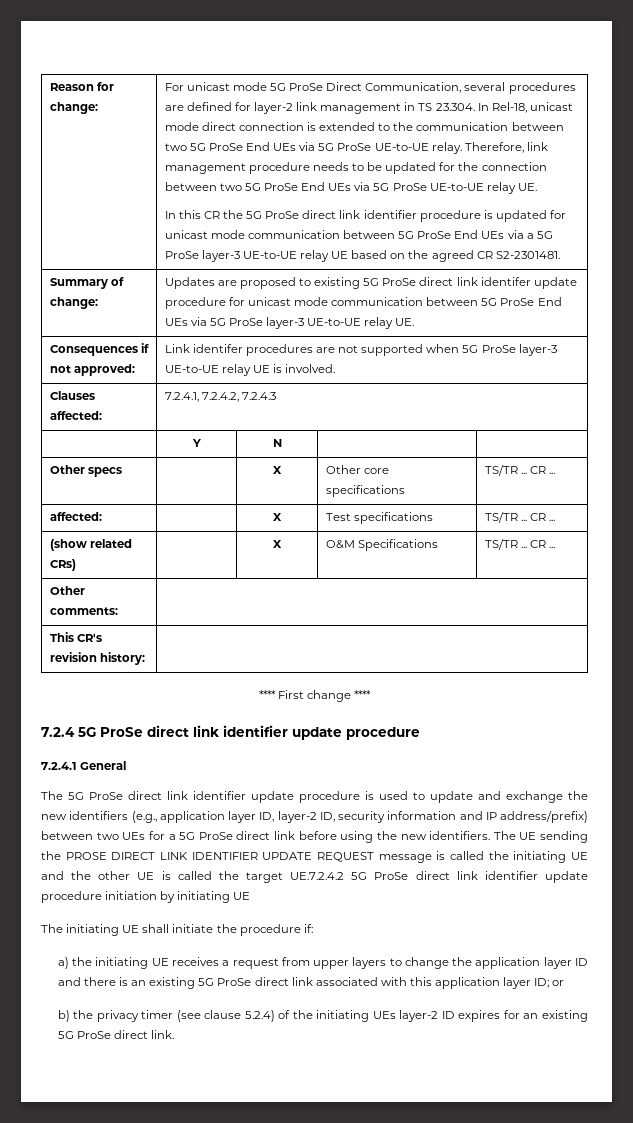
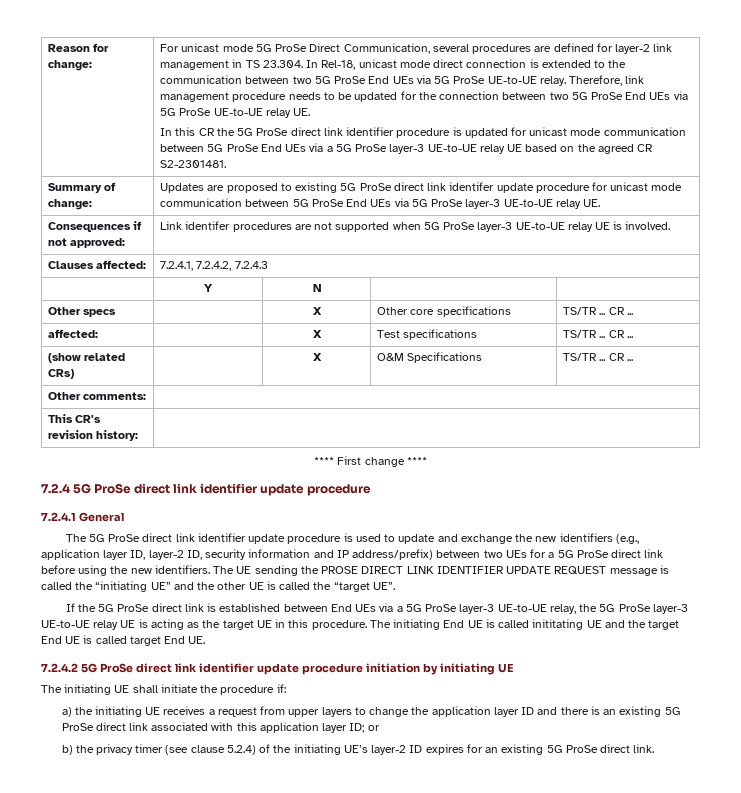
- The UE sending the PROSE DIRECT LINK IDENTIFIER UPDATE REQUEST message is called the initiating UE and the other UE is called the target UE.7.2.4.2 5G ProSe direct link identifier update procedure initiation by initiating UE
+ The UE sending the PROSE DIRECT LINK IDENTIFIER UPDATE REQUEST message is called the “initiating UE” and the other UE is called the “target UE”.
+ If the 5G ProSe direct link is established between End UEs via a 5G ProSe layer-3 UE-to-UE relay, the 5G ProSe layer-3 UE-to-UE relay UE is acting as the target UE in this procedure. The initiating End UE is called inititating UE and the target End UE is called target End UE.
+ 7.2.4.2 5G ProSe direct link identifier update procedure initiation by initiating UE
- b) the privacy timer (see clause 5.2.4) of the initiating UEs layer-2 ID expires for an existing 5G ProSe direct link.
+ b) the privacy timer (see clause 5.2.4) of the initiating UE’s layer-2 ID expires for an existing 5G ProSe direct link.

